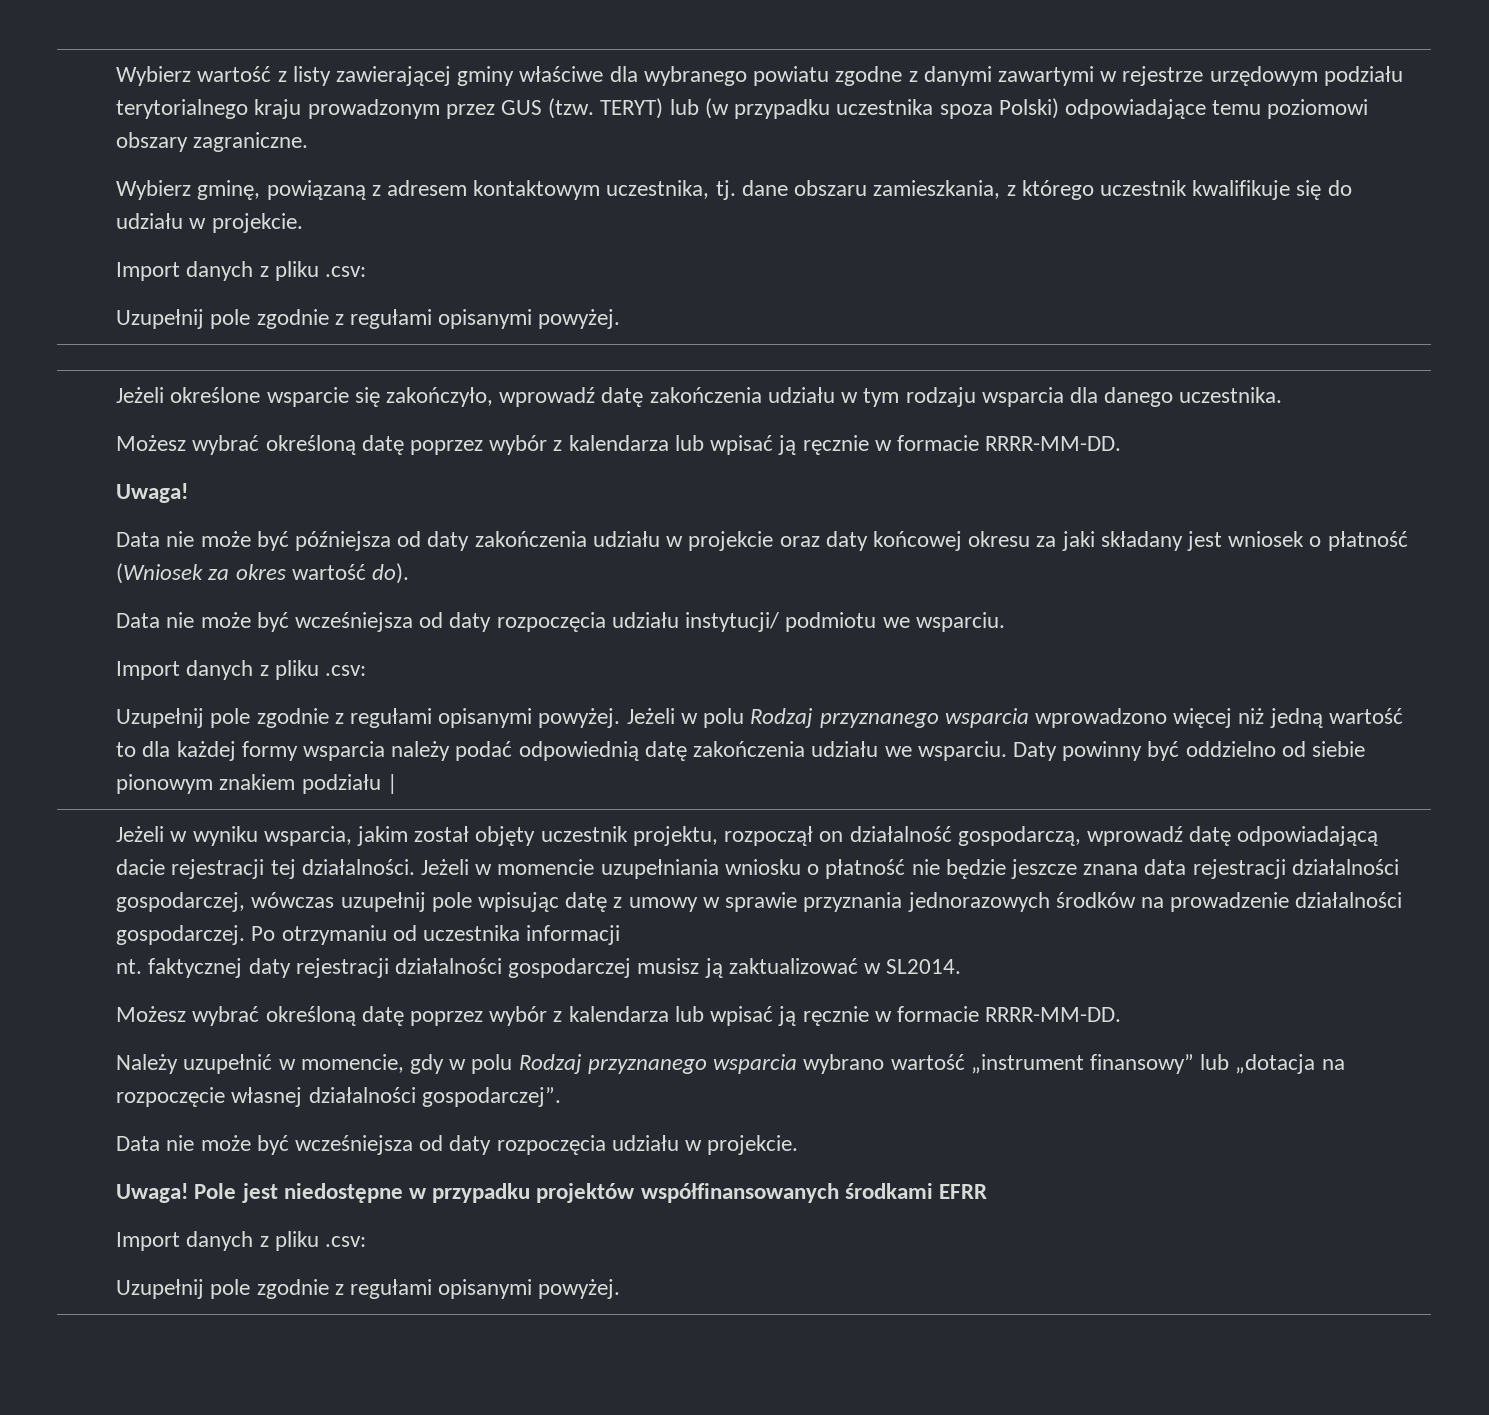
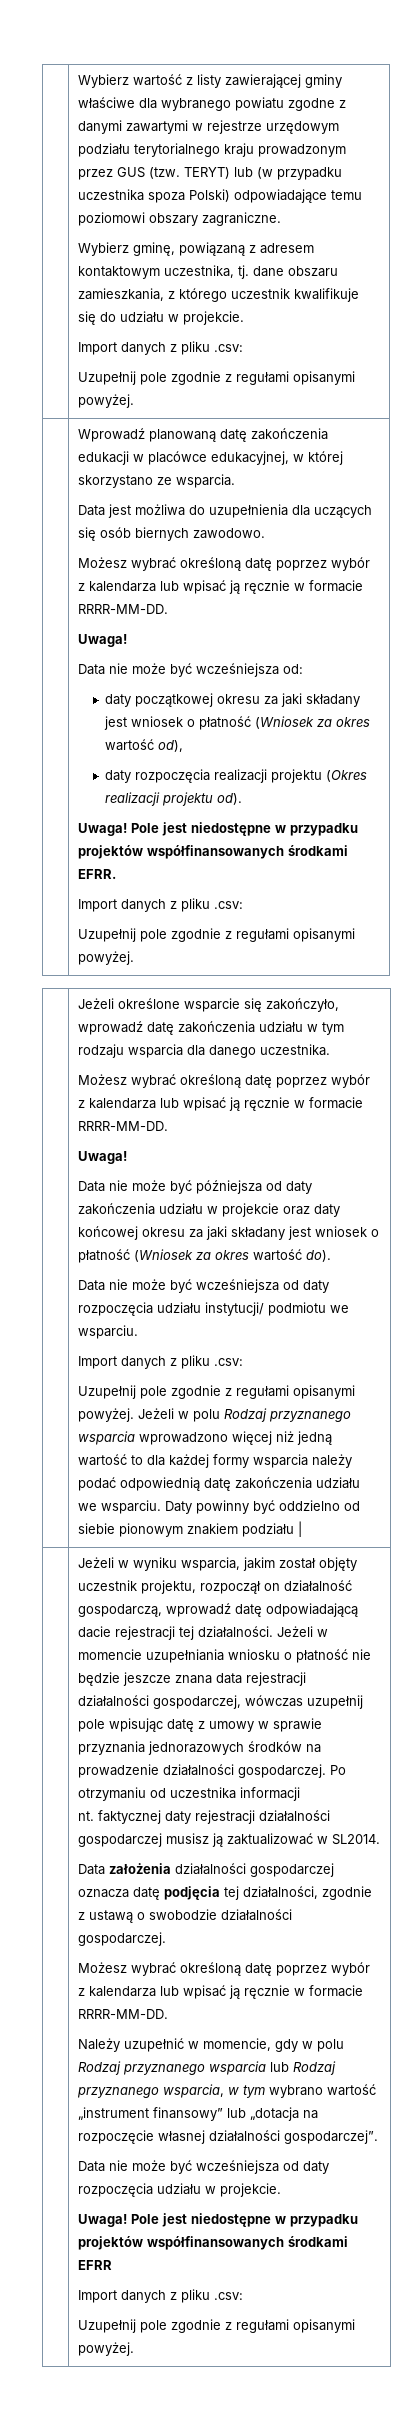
+ Wprowadź planowaną datę zakończenia edukacji w placówce edukacyjnej, w której skorzystano ze wsparcia.
+ Data jest możliwa do uzupełnienia dla uczących się osób biernych zawodowo.
+ Możesz wybrać określoną datę poprzez wybór z kalendarza lub wpisać ją ręcznie w formacie RRRR-MM-DD.
+ Uwaga!
+ Data nie może być wcześniejsza od:
+ daty początkowej okresu za jaki składany jest wniosek o płatność (Wniosek za okres wartość od),
+ daty rozpoczęcia realizacji projektu (Okres realizacji projektu od).
+ Uwaga! Pole jest niedostępne w przypadku projektów współfinansowanych środkami EFRR.
+ Import danych z pliku .csv:
+ Uzupełnij pole zgodnie z regułami opisanymi powyżej.
+ Data założenia działalności gospodarczej oznacza datę podjęcia tej działalności, zgodnie z ustawą o swobodzie działalności gospodarczej.
- Należy uzupełnić w momencie, gdy w polu Rodzaj przyznanego wsparcia wybrano wartość „instrument finansowy” lub „dotacja na rozpoczęcie własnej działalności gospodarczej”.
+ Należy uzupełnić w momencie, gdy w polu Rodzaj przyznanego wsparcia lub Rodzaj przyznanego wsparcia, w tym wybrano wartość „instrument finansowy” lub „dotacja na rozpoczęcie własnej działalności gospodarczej”.

